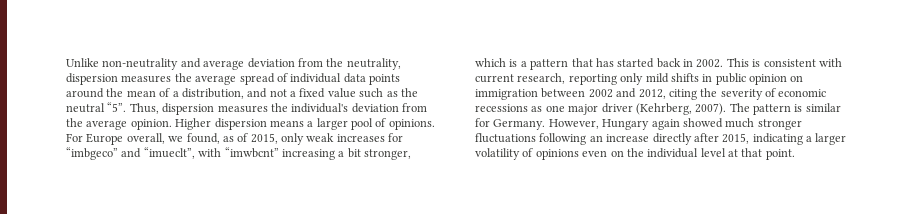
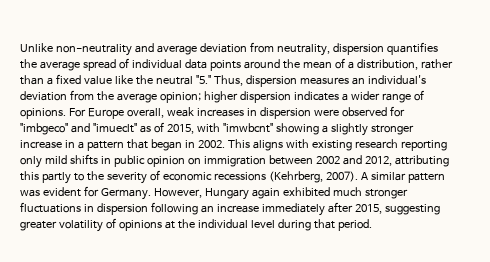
- Unlike non-neutrality and average deviation from the neutrality, dispersion measures the average spread of individual data points around the mean of a distribution, and not a fixed value such as the neutral “5”. Thus, dispersion measures the individual's deviation from the average opinion. Higher dispersion means a larger pool of opinions.
+ Unlike non-neutrality and average deviation from neutrality, dispersion quantifies the average spread of individual data points around the mean of a distribution, rather than a fixed value like the neutral "5." Thus, dispersion measures an individual's deviation from the average opinion; higher dispersion indicates a wider range of opinions.
- For Europe overall, we found, as of 2015, only weak increases for “imbgeco” and “imueclt”, with “imwbcnt” increasing a bit stronger, which is a pattern that has started back in 2002. This is consistent with current research, reporting only mild shifts in public opinion on immigration between 2002 and 2012, citing the severity of economic recessions as one major driver (Kehrberg, 2007). The pattern is similar for Germany.
+ For Europe overall, weak increases in dispersion were observed for "imbgeco" and "imueclt" as of 2015, with "imwbcnt" showing a slightly stronger increase in a pattern that began in 2002. This aligns with existing research reporting only mild shifts in public opinion on immigration between 2002 and 2012, attributing this partly to the severity of economic recessions (Kehrberg, 2007). A similar pattern was evident for Germany.
- However, Hungary again showed much stronger fluctuations following an increase directly after 2015, indicating a larger volatility of opinions even on the individual level at that point.
+ However, Hungary again exhibited much stronger fluctuations in dispersion following an increase immediately after 2015, suggesting greater volatility of opinions at the individual level during that period.

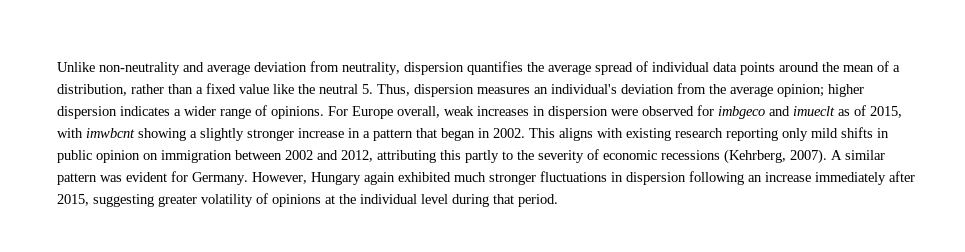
- Unlike non-neutrality and average deviation from neutrality, dispersion quantifies the average spread of individual data points around the mean of a distribution, rather than a fixed value like the neutral "5." Thus, dispersion measures an individual's deviation from the average opinion; higher dispersion indicates a wider range of opinions.
+ Unlike non-neutrality and average deviation from neutrality, dispersion quantifies the average spread of individual data points around the mean of a distribution, rather than a fixed value like the neutral 5. Thus, dispersion measures an individual's deviation from the average opinion; higher dispersion indicates a wider range of opinions.
- For Europe overall, weak increases in dispersion were observed for "imbgeco" and "imueclt" as of 2015, with "imwbcnt" showing a slightly stronger increase in a pattern that began in 2002.
+ For Europe overall, weak increases in dispersion were observed for imbgeco and imueclt as of 2015, with imwbcnt showing a slightly stronger increase in a pattern that began in 2002.

